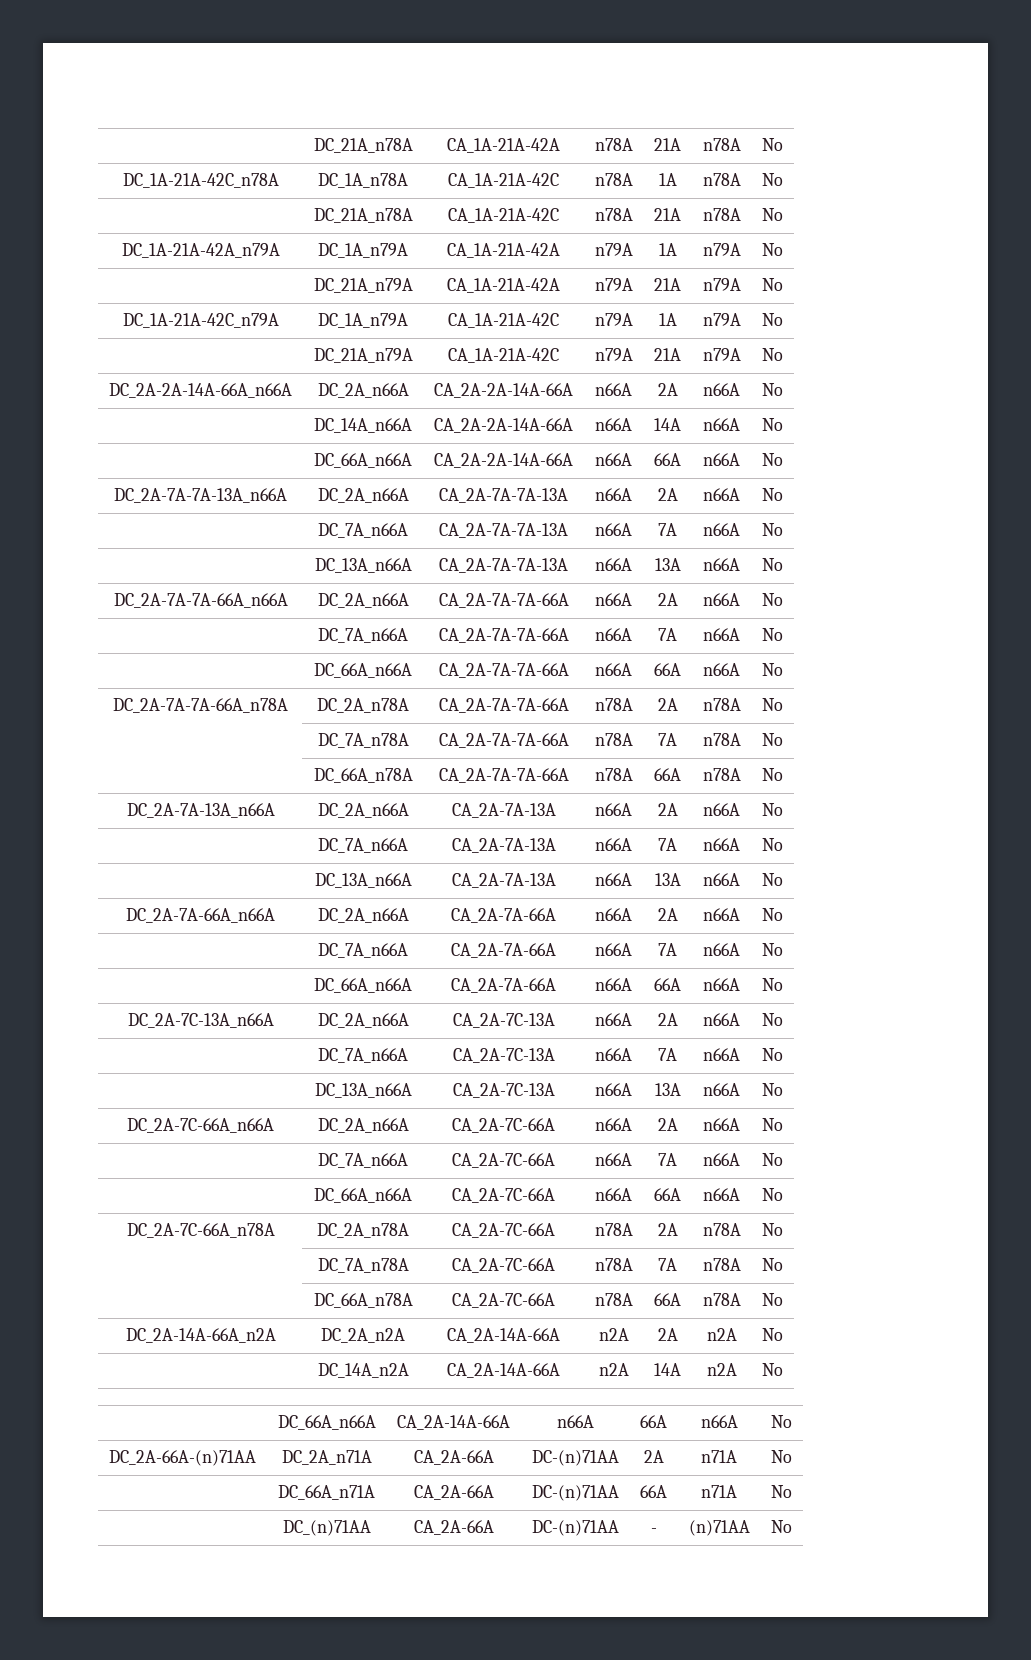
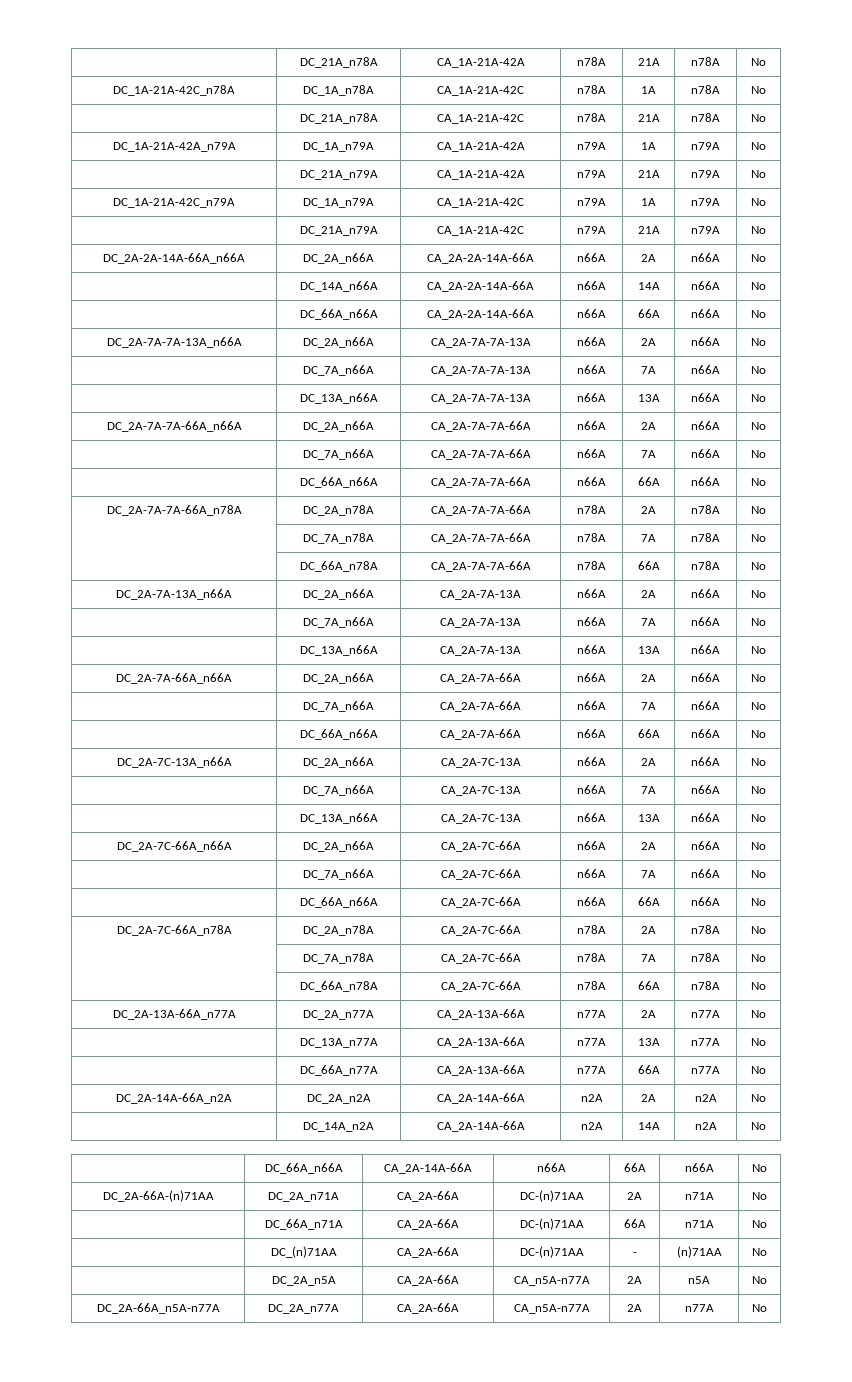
+ DC_2A-13A-66A_n77A | DC_2A_n77A | CA_2A-13A-66A | n77A | 2A | n77A | No
+ | DC_13A_n77A | CA_2A-13A-66A | n77A | 13A | n77A | No
+ | DC_66A_n77A | CA_2A-13A-66A | n77A | 66A | n77A | No
+ | DC_2A_n5A | CA_2A-66A | CA_n5A-n77A | 2A | n5A | No
+ DC_2A-66A_n5A-n77A | DC_2A_n77A | CA_2A-66A | CA_n5A-n77A | 2A | n77A | No

